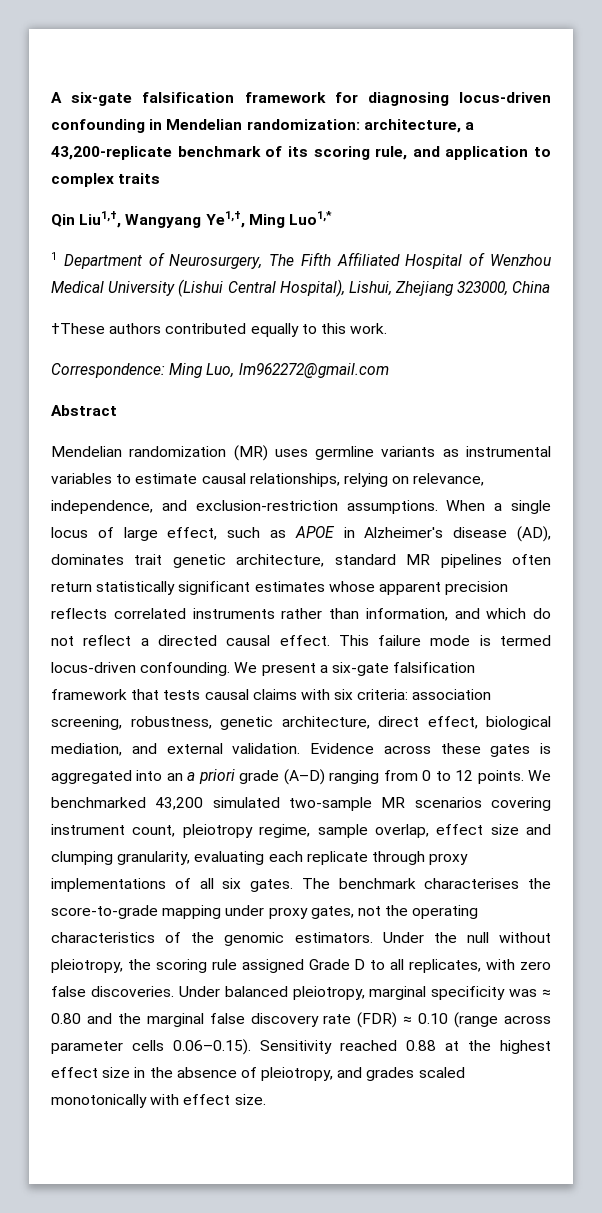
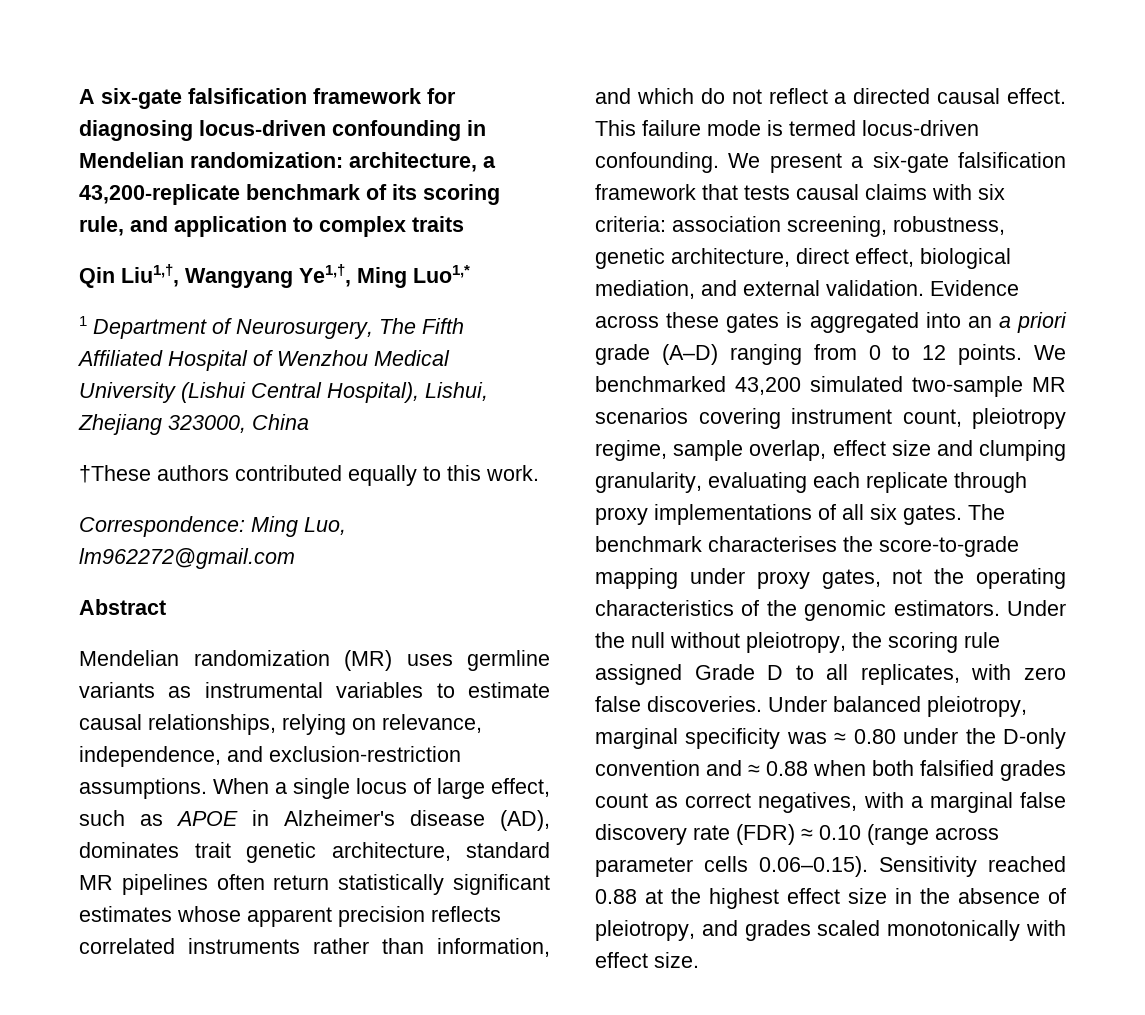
- Under balanced pleiotropy, marginal specificity was ≈ 0.80 and the marginal false discovery rate (FDR) ≈ 0.10 (range across parameter cells 0.06–0.15). Sensitivity reached 0.88 at the highest effect size in the absence of pleiotropy, and grades scaled monotonically with effect size.
+ Under balanced pleiotropy, marginal specificity was ≈ 0.80 under the D-only convention and ≈ 0.88 when both falsified grades count as correct negatives, with a marginal false discovery rate (FDR) ≈ 0.10 (range across parameter cells 0.06–0.15). Sensitivity reached 0.88 at the highest effect size in the absence of pleiotropy, and grades scaled monotonically with effect size.

